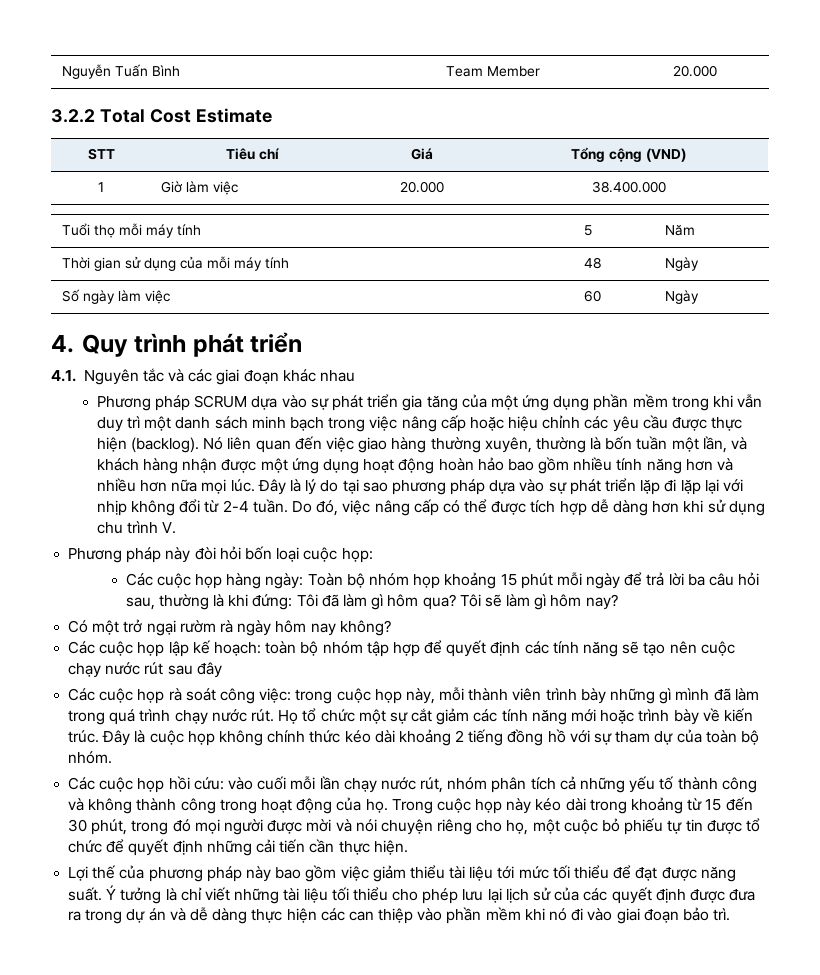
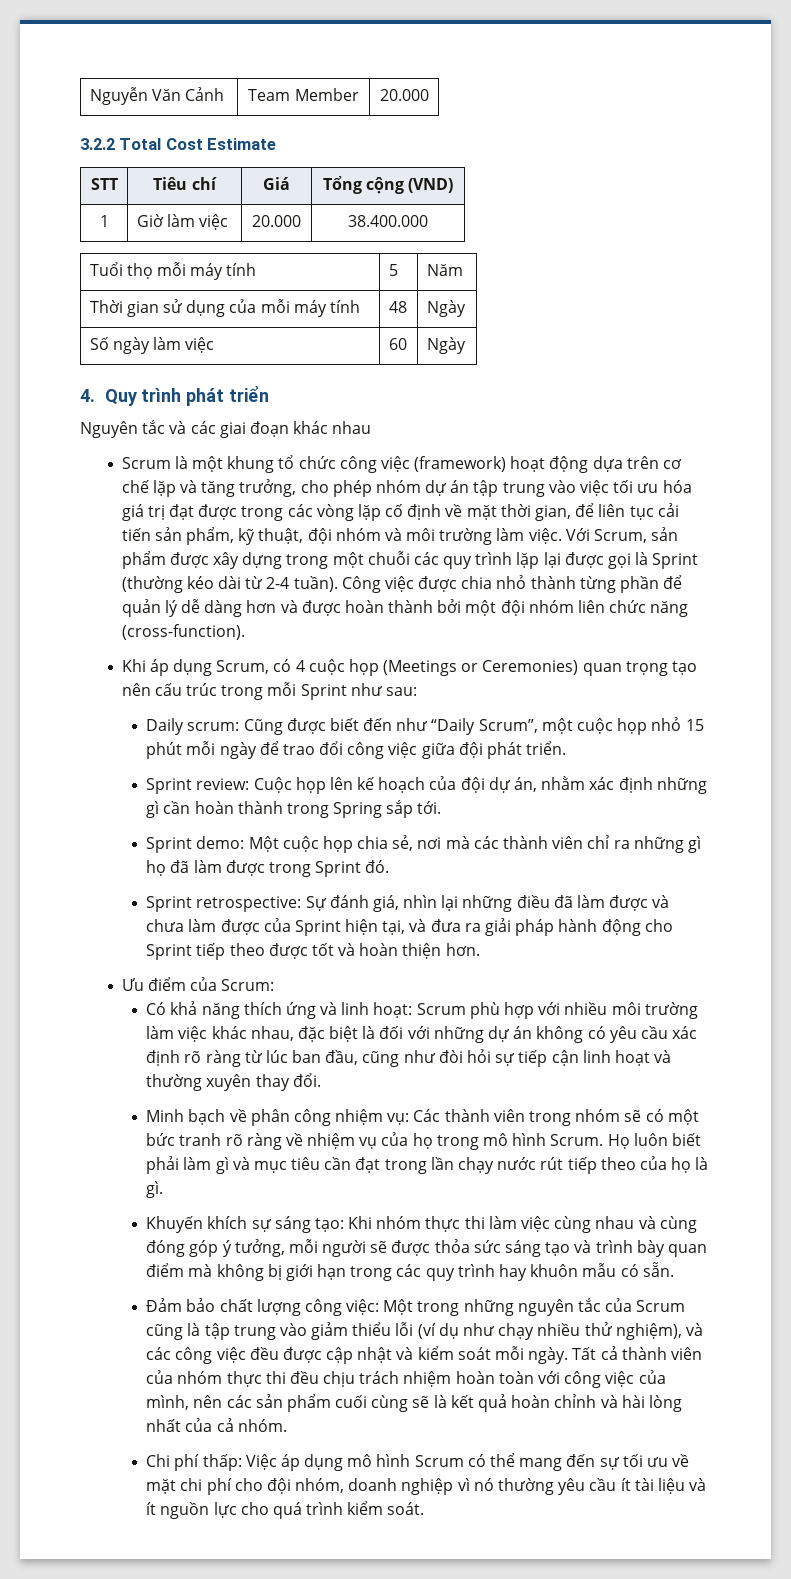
- Nguyễn Tuấn Bình | Team Member | 20.000
+ Nguyễn Văn Cảnh | Team Member | 20.000
- 4.1. Nguyên tắc và các giai đoạn khác nhau
+ Nguyên tắc và các giai đoạn khác nhau
- Phương pháp SCRUM dựa vào sự phát triển gia tăng của một ứng dụng phần mềm trong khi vẫn duy trì một danh sách minh bạch trong việc nâng cấp hoặc hiệu chỉnh các yêu cầu được thực hiện (backlog). Nó liên quan đến việc giao hàng thường xuyên, thường là bốn tuần một lần, và khách hàng nhận được một ứng dụng hoạt động hoàn hảo bao gồm nhiều tính năng hơn và nhiều hơn nữa mọi lúc. Đây là lý do tại sao phương pháp dựa vào sự phát triển lặp đi lặp lại với nhịp không đổi từ 2-4 tuần. Do đó, việc nâng cấp có thể được tích hợp dễ dàng hơn khi sử dụng chu trình V.
- Phương pháp này đòi hỏi bốn loại cuộc họp:
- Các cuộc họp hàng ngày: Toàn bộ nhóm họp khoảng 15 phút mỗi ngày để trả lời ba câu hỏi sau, thường là khi đứng: Tôi đã làm gì hôm qua? Tôi sẽ làm gì hôm nay?
- Có một trở ngại rườm rà ngày hôm nay không?
- Các cuộc họp lập kế hoạch: toàn bộ nhóm tập hợp để quyết định các tính năng sẽ tạo nên cuộc chạy nước rút sau đây
- Các cuộc họp rà soát công việc: trong cuộc họp này, mỗi thành viên trình bày những gì mình đã làm trong quá trình chạy nước rút. Họ tổ chức một sự cắt giảm các tính năng mới hoặc trình bày về kiến trúc. Đây là cuộc họp không chính thức kéo dài khoảng 2 tiếng đồng hồ với sự tham dự của toàn bộ nhóm.
- Các cuộc họp hồi cứu: vào cuối mỗi lần chạy nước rút, nhóm phân tích cả những yếu tố thành công và không thành công trong hoạt động của họ. Trong cuộc họp này kéo dài trong khoảng từ 15 đến 30 phút, trong đó mọi người được mời và nói chuyện riêng cho họ, một cuộc bỏ phiếu tự tin được tổ chức để quyết định những cải tiến cần thực hiện.
- Lợi thế của phương pháp này bao gồm việc giảm thiểu tài liệu tới mức tối thiểu để đạt được năng suất. Ý tưởng là chỉ viết những tài liệu tối thiểu cho phép lưu lại lịch sử của các quyết định được đưa ra trong dự án và dễ dàng thực hiện các can thiệp vào phần mềm khi nó đi vào giai đoạn bảo trì.
+ Scrum là một khung tổ chức công việc (framework) hoạt động dựa trên cơ chế lặp và tăng trưởng, cho phép nhóm dự án tập trung vào việc tối ưu hóa giá trị đạt được trong các vòng lặp cố định về mặt thời gian, để liên tục cải tiến sản phẩm, kỹ thuật, đội nhóm và môi trường làm việc. Với Scrum, sản phẩm được xây dựng trong một chuỗi các quy trình lặp lại được gọi là Sprint (thường kéo dài từ 2-4 tuần). Công việc được chia nhỏ thành từng phần để quản lý dễ dàng hơn và được hoàn thành bởi một đội nhóm liên chức năng (cross-function).
+ Khi áp dụng Scrum, có 4 cuộc họp (Meetings or Ceremonies) quan trọng tạo nên cấu trúc trong mỗi Sprint như sau:
+ Daily scrum: Cũng được biết đến như “Daily Scrum”, một cuộc họp nhỏ 15 phút mỗi ngày để trao đổi công việc giữa đội phát triển.
+ Sprint review: Cuộc họp lên kế hoạch của đội dự án, nhằm xác định những gì cần hoàn thành trong Spring sắp tới.
+ Sprint demo: Một cuộc họp chia sẻ, nơi mà các thành viên chỉ ra những gì họ đã làm được trong Sprint đó.
+ Sprint retrospective: Sự đánh giá, nhìn lại những điều đã làm được và chưa làm được của Sprint hiện tại, và đưa ra giải pháp hành động cho Sprint tiếp theo được tốt và hoàn thiện hơn.
+ Ưu điểm của Scrum:
+ Có khả năng thích ứng và linh hoạt: Scrum phù hợp với nhiều môi trường làm việc khác nhau, đặc biệt là đối với những dự án không có yêu cầu xác định rõ ràng từ lúc ban đầu, cũng như đòi hỏi sự tiếp cận linh hoạt và thường xuyên thay đổi.
+ Minh bạch về phân công nhiệm vụ: Các thành viên trong nhóm sẽ có một bức tranh rõ ràng về nhiệm vụ của họ trong mô hình Scrum. Họ luôn biết phải làm gì và mục tiêu cần đạt trong lần chạy nước rút tiếp theo của họ là gì.
+ Khuyến khích sự sáng tạo: Khi nhóm thực thi làm việc cùng nhau và cùng đóng góp ý tưởng, mỗi người sẽ được thỏa sức sáng tạo và trình bày quan điểm mà không bị giới hạn trong các quy trình hay khuôn mẫu có sẵn.
+ Đảm bảo chất lượng công việc: Một trong những nguyên tắc của Scrum cũng là tập trung vào giảm thiểu lỗi (ví dụ như chạy nhiều thử nghiệm), và các công việc đều được cập nhật và kiểm soát mỗi ngày. Tất cả thành viên của nhóm thực thi đều chịu trách nhiệm hoàn toàn với công việc của mình, nên các sản phẩm cuối cùng sẽ là kết quả hoàn chỉnh và hài lòng nhất của cả nhóm.
+ Chi phí thấp: Việc áp dụng mô hình Scrum có thể mang đến sự tối ưu về mặt chi phí cho đội nhóm, doanh nghiệp vì nó thường yêu cầu ít tài liệu và ít nguồn lực cho quá trình kiểm soát.

